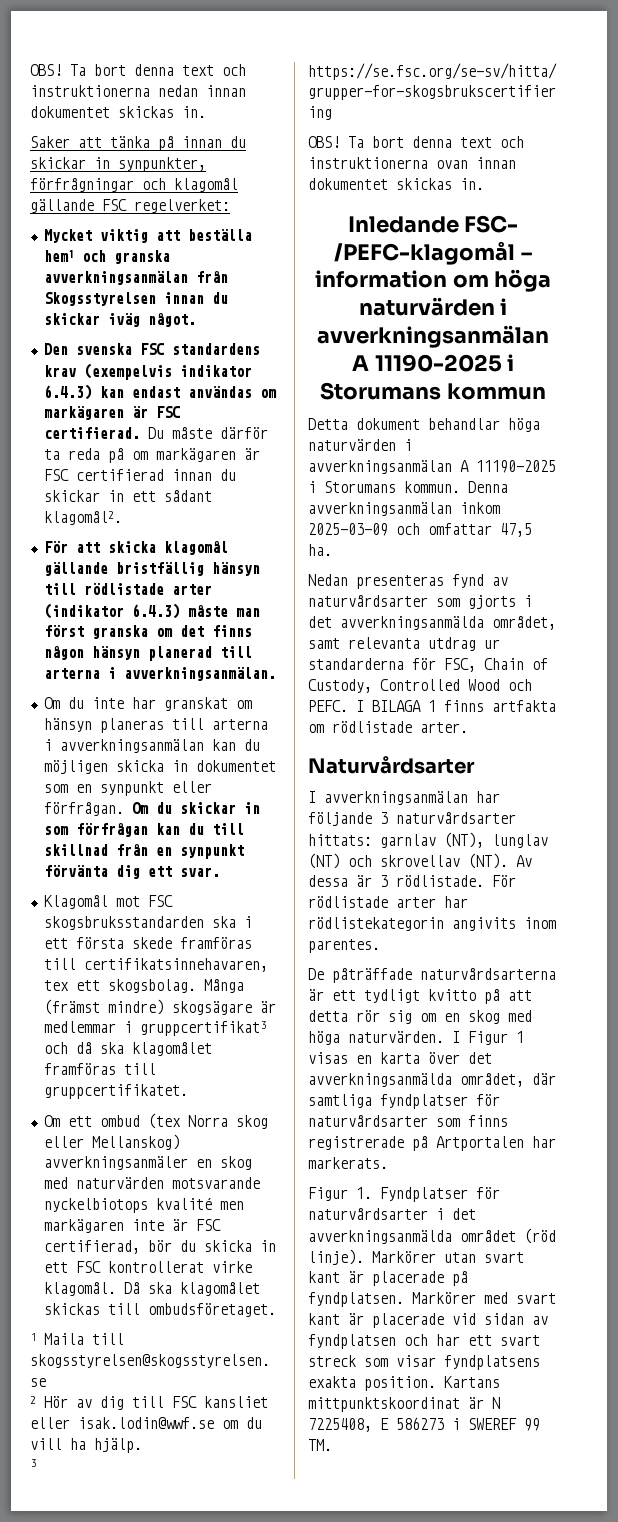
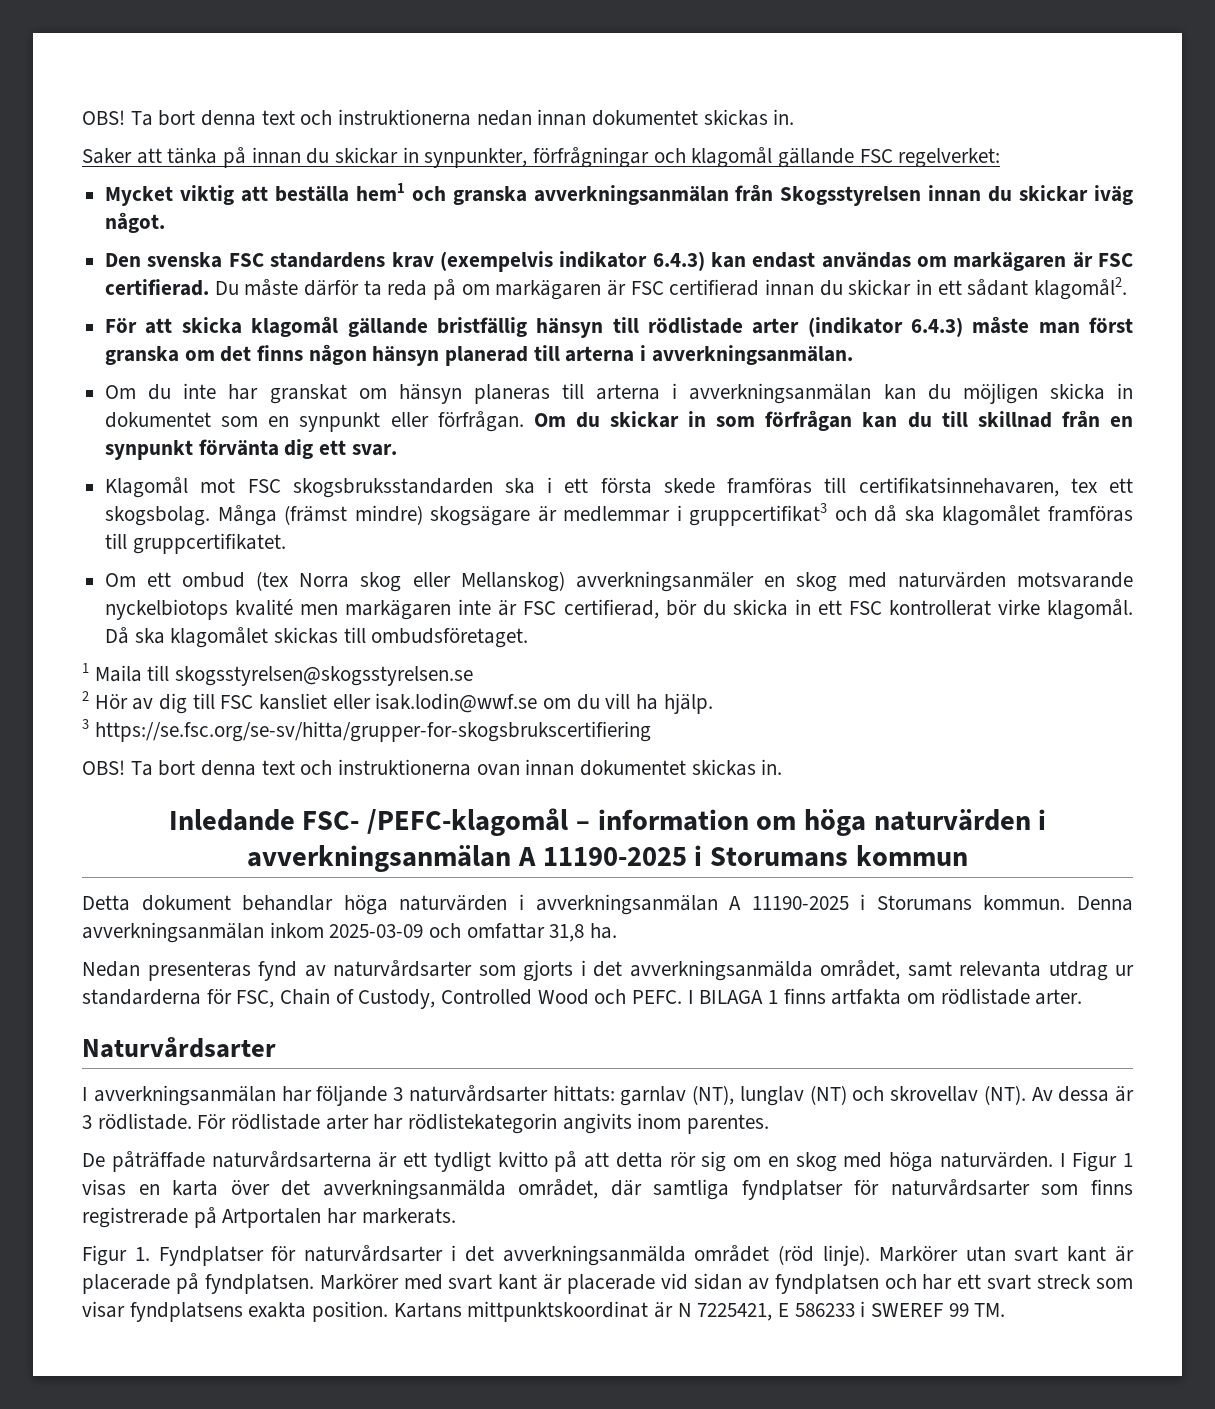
- Denna avverkningsanmälan inkom 2025-03-09 och omfattar 47,5 ha.
+ Denna avverkningsanmälan inkom 2025-03-09 och omfattar 31,8 ha.
- Kartans mittpunktskoordinat är N 7225408, E 586273 i SWEREF 99 TM.
+ Kartans mittpunktskoordinat är N 7225421, E 586233 i SWEREF 99 TM.

